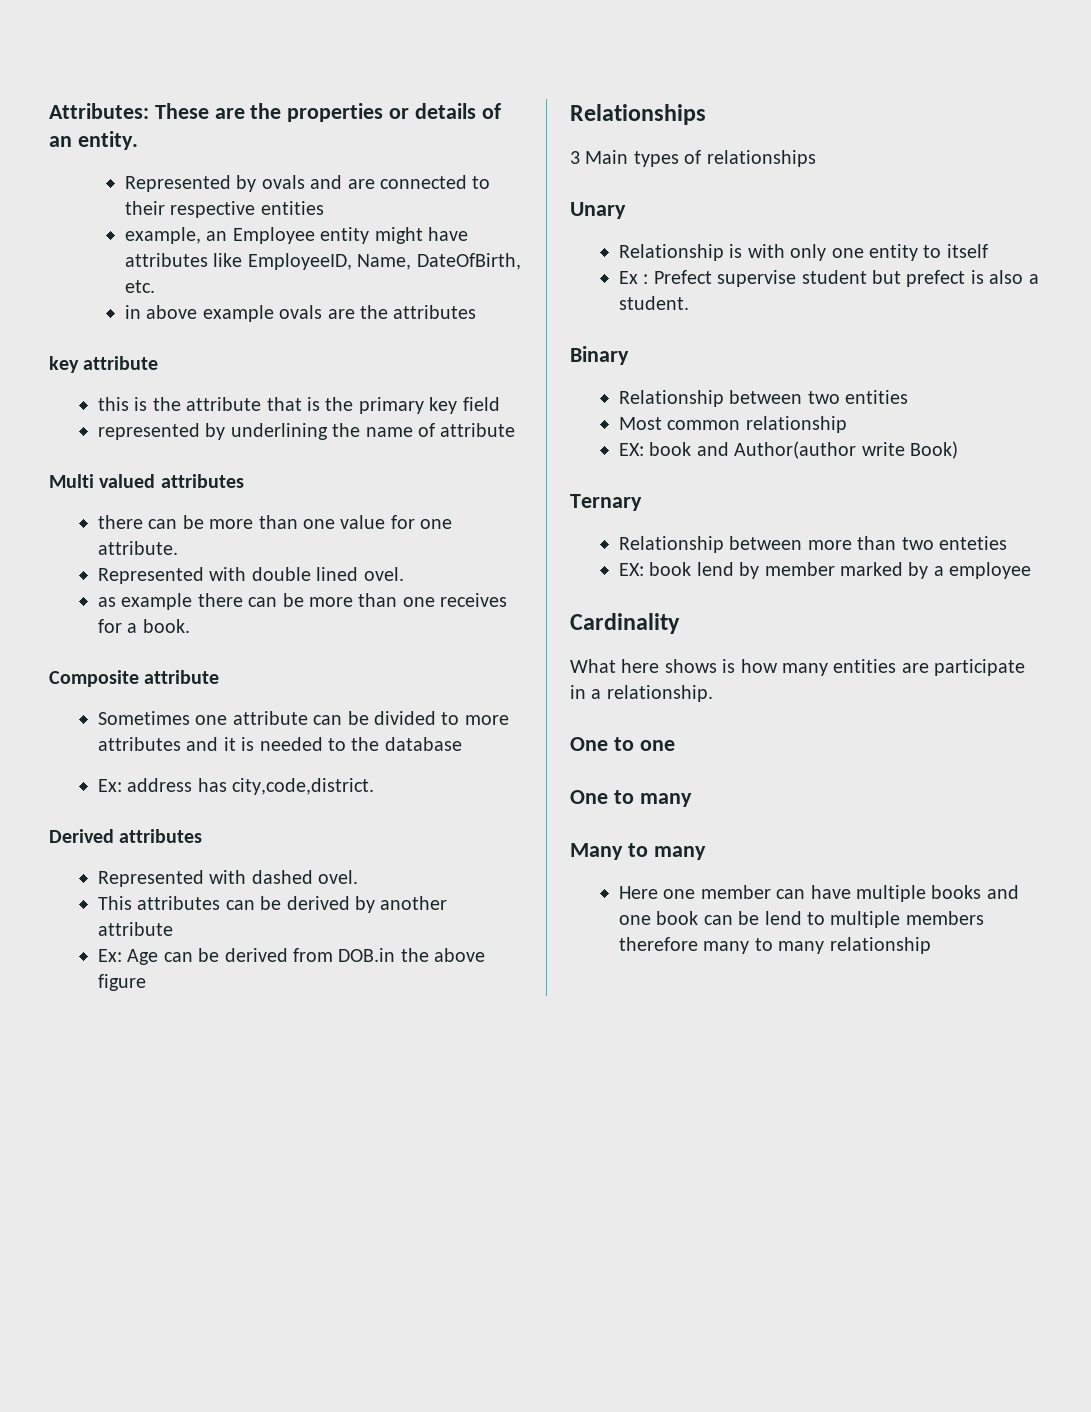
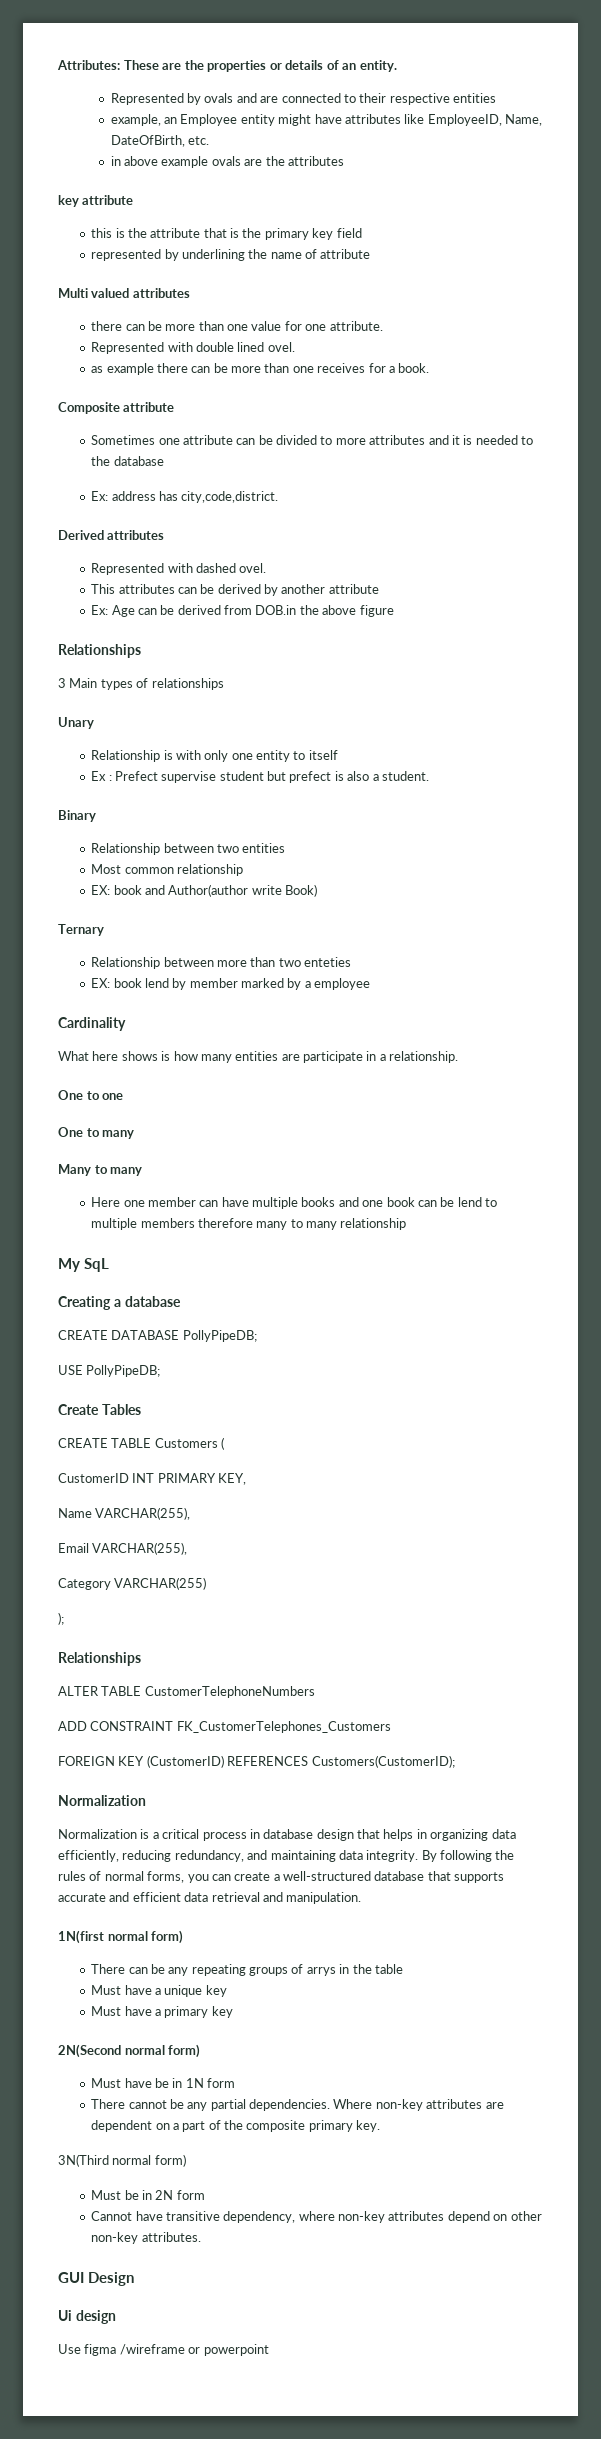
+ My SqL
+ Creating a database
+ CREATE DATABASE PollyPipeDB;
+ USE PollyPipeDB;
+ Create Tables
+ CREATE TABLE Customers (
+ CustomerID INT PRIMARY KEY,
+ Name VARCHAR(255),
+ Email VARCHAR(255),
+ Category VARCHAR(255)
+ );
+ Relationships
+ ALTER TABLE CustomerTelephoneNumbers
+ ADD CONSTRAINT FK_CustomerTelephones_Customers
+ FOREIGN KEY (CustomerID) REFERENCES Customers(CustomerID);
+ Normalization
+ Normalization is a critical process in database design that helps in organizing data efficiently, reducing redundancy, and maintaining data integrity. By following the rules of normal forms, you can create a well-structured database that supports accurate and efficient data retrieval and manipulation.
+ 1N(first normal form)
+ There can be any repeating groups of arrys in the table
+ Must have a unique key
+ Must have a primary key
+ 2N(Second normal form)
+ Must have be in 1N form
+ There cannot be any partial dependencies. Where non-key attributes are dependent on a part of the composite primary key.
+ 3N(Third normal form)
+ Must be in 2N form
+ Cannot have transitive dependency, where non-key attributes depend on other non-key attributes.
+ GUI Design
+ Ui design
+ Use figma /wireframe or powerpoint

